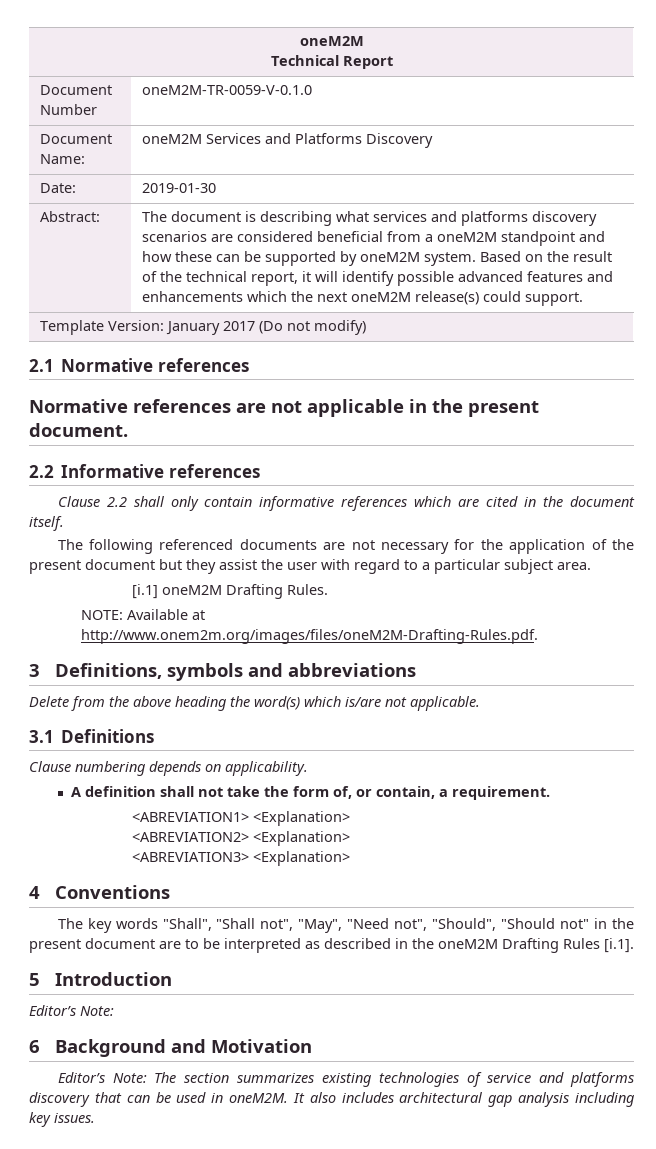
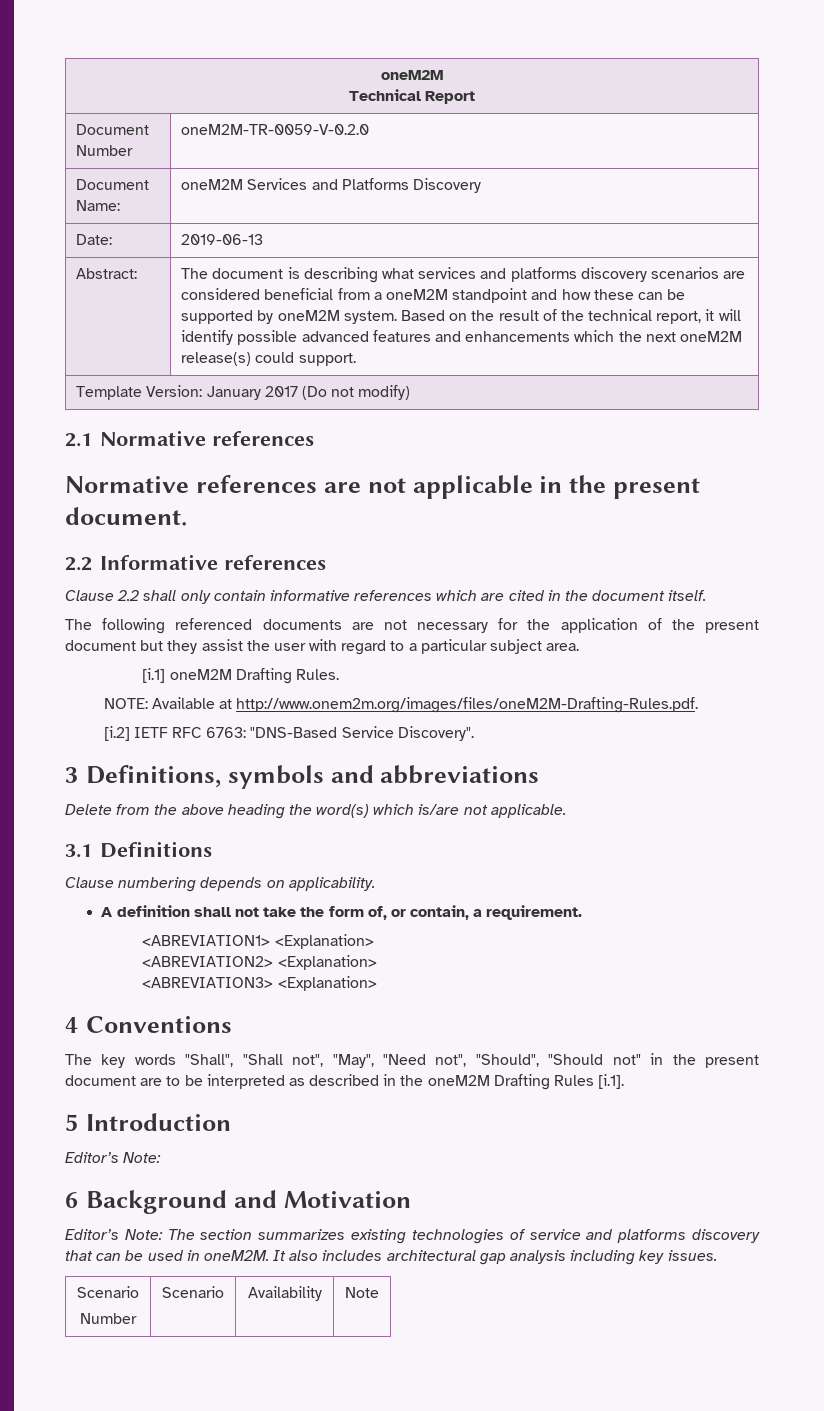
- Document Number | oneM2M-TR-0059-V-0.1.0
+ Document Number | oneM2M-TR-0059-V-0.2.0
- Date: | 2019-01-30
+ Date: | 2019-06-13
+ [i.2] IETF RFC 6763: "DNS-Based Service Discovery".
  It also includes architectural gap analysis including key issues.
+ Scenario
+ Number | Scenario | Availability | Note

